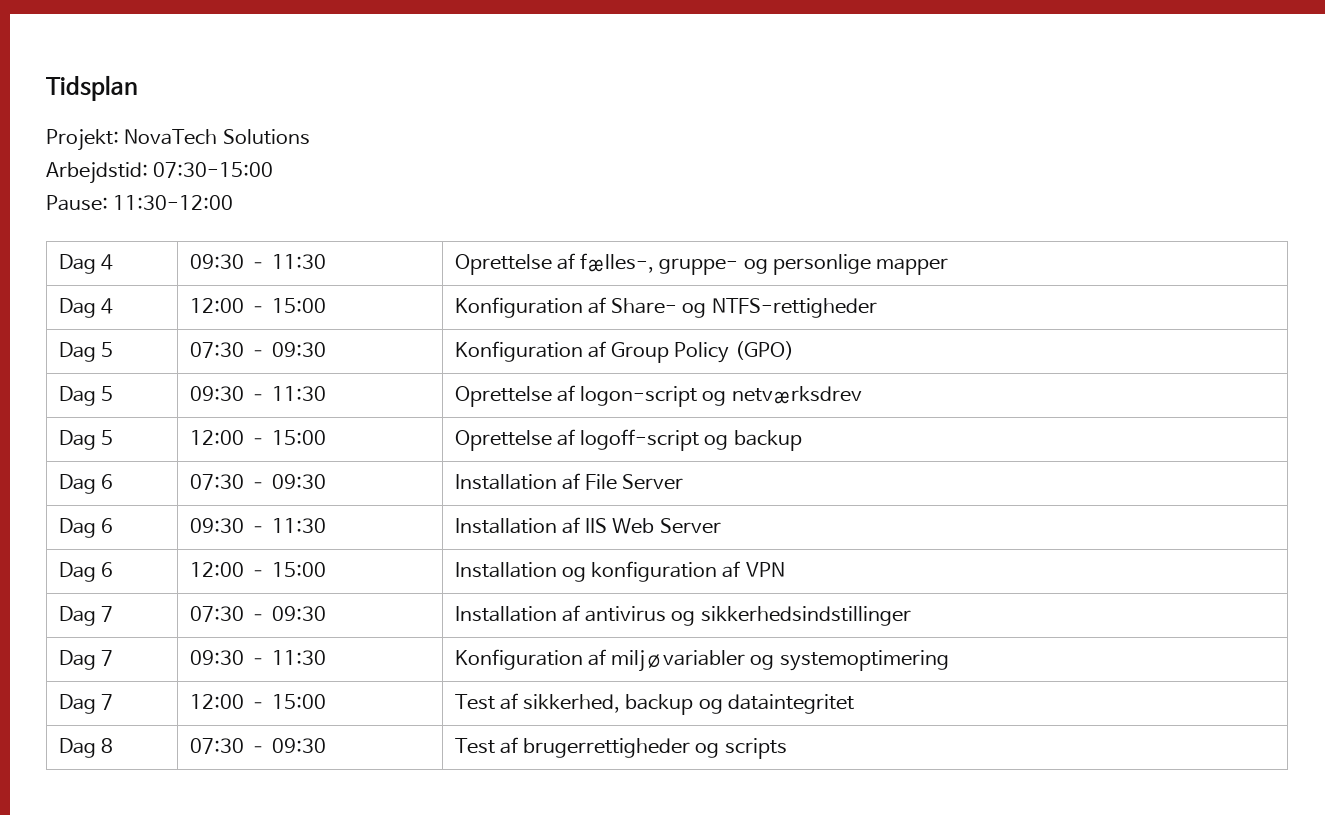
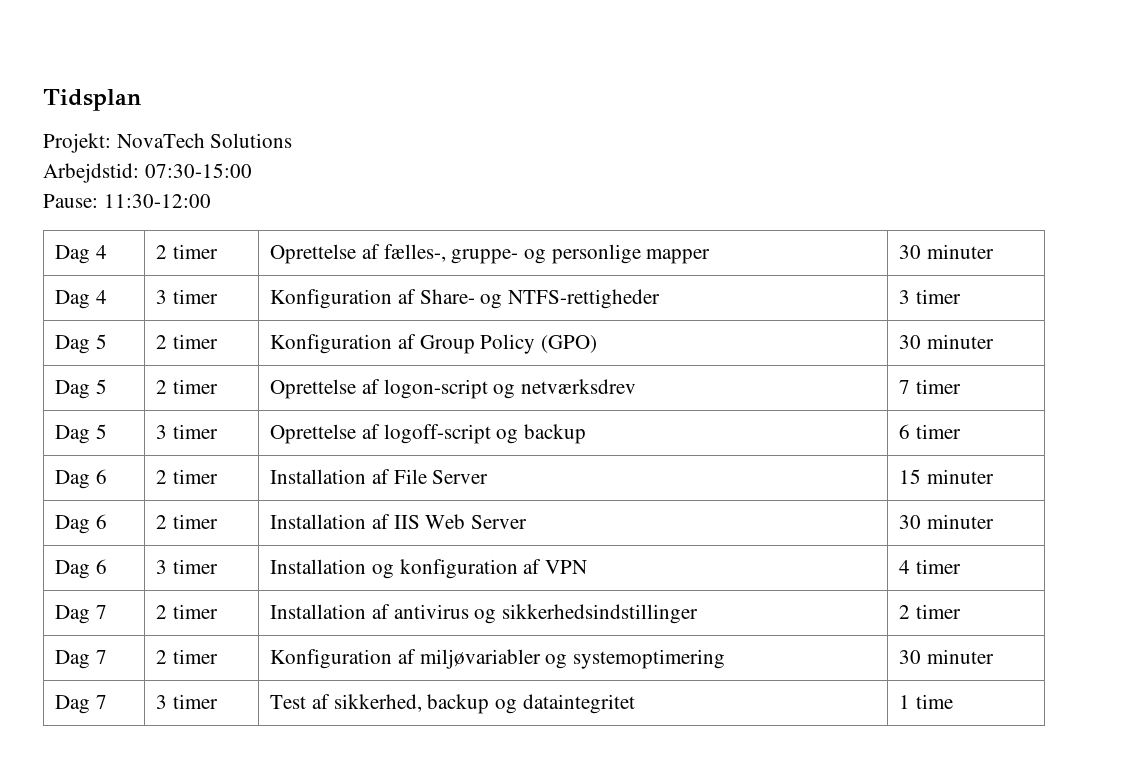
- Dag 4 | 09:30 – 11:30 | Oprettelse af fælles-, gruppe- og personlige mapper
- Dag 4 | 12:00 – 15:00 | Konfiguration af Share- og NTFS-rettigheder
- Dag 5 | 07:30 – 09:30 | Konfiguration af Group Policy (GPO)
- Dag 5 | 09:30 – 11:30 | Oprettelse af logon-script og netværksdrev
- Dag 5 | 12:00 – 15:00 | Oprettelse af logoff-script og backup
- Dag 6 | 07:30 – 09:30 | Installation af File Server
- Dag 6 | 09:30 – 11:30 | Installation af IIS Web Server
- Dag 6 | 12:00 – 15:00 | Installation og konfiguration af VPN
- Dag 7 | 07:30 – 09:30 | Installation af antivirus og sikkerhedsindstillinger
- Dag 7 | 09:30 – 11:30 | Konfiguration af miljøvariabler og systemoptimering
- Dag 7 | 12:00 – 15:00 | Test af sikkerhed, backup og dataintegritet
- Dag 8 | 07:30 – 09:30 | Test af brugerrettigheder og scripts
+ Dag 4 | 2 timer | Oprettelse af fælles-, gruppe- og personlige mapper | 30 minuter
+ Dag 4 | 3 timer | Konfiguration af Share- og NTFS-rettigheder | 3 timer
+ Dag 5 | 2 timer | Konfiguration af Group Policy (GPO) | 30 minuter
+ Dag 5 | 2 timer | Oprettelse af logon-script og netværksdrev | 7 timer
+ Dag 5 | 3 timer | Oprettelse af logoff-script og backup | 6 timer
+ Dag 6 | 2 timer | Installation af File Server | 15 minuter
+ Dag 6 | 2 timer | Installation af IIS Web Server | 30 minuter
+ Dag 6 | 3 timer | Installation og konfiguration af VPN | 4 timer
+ Dag 7 | 2 timer | Installation af antivirus og sikkerhedsindstillinger | 2 timer
+ Dag 7 | 2 timer | Konfiguration af miljøvariabler og systemoptimering | 30 minuter
+ Dag 7 | 3 timer | Test af sikkerhed, backup og dataintegritet | 1 time

